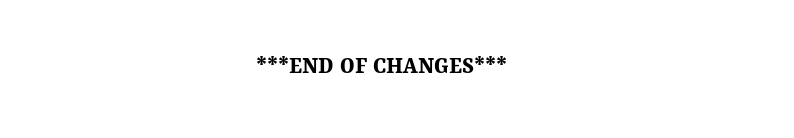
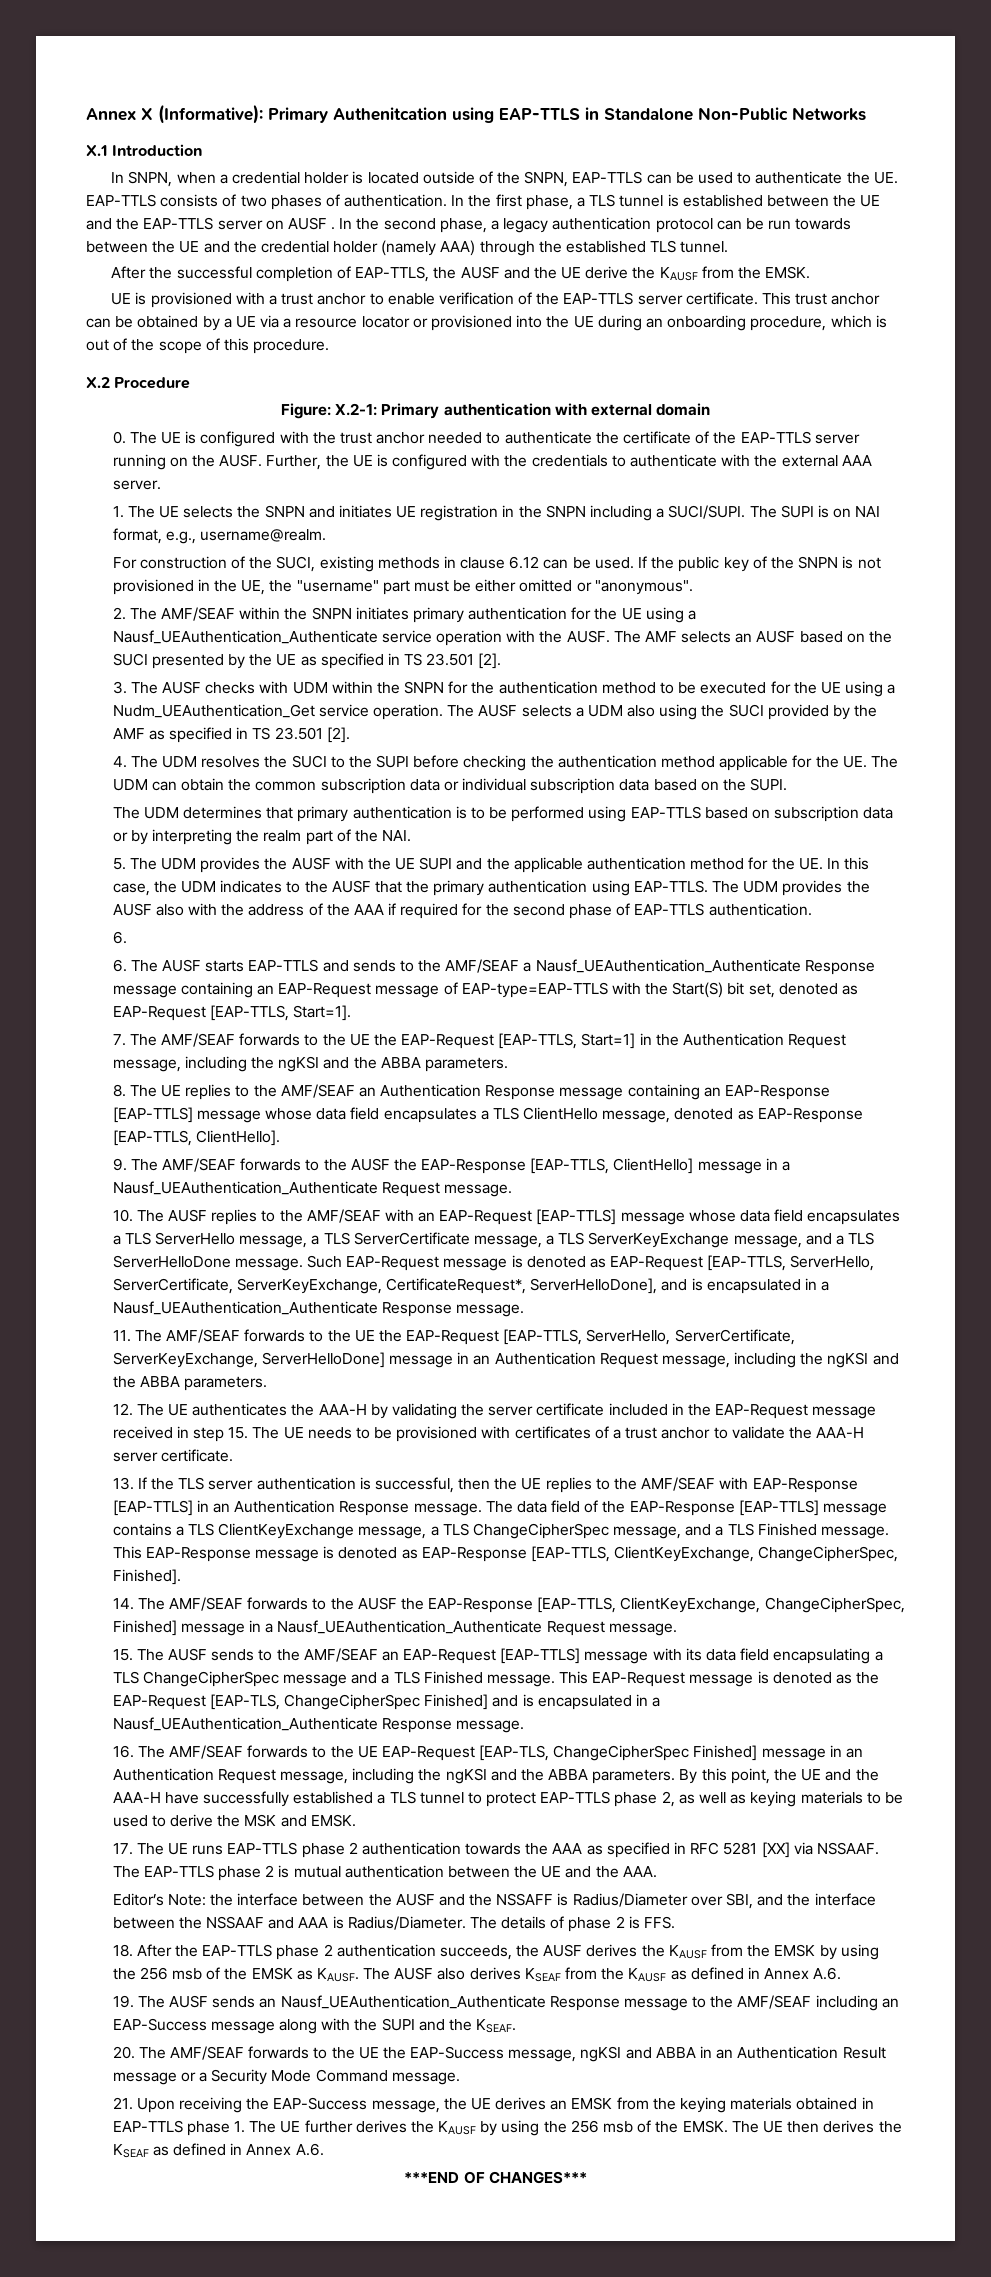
+ Annex X (Informative): Primary Authenitcation using EAP-TTLS in Standalone Non-Public Networks
+ X.1 Introduction
+ In SNPN, when a credential holder is located outside of the SNPN, EAP-TTLS can be used to authenticate the UE. EAP-TTLS consists of two phases of authentication. In the first phase, a TLS tunnel is established between the UE and the EAP-TTLS server on AUSF . In the second phase, a legacy authentication protocol can be run towards between the UE and the credential holder (namely AAA) through the established TLS tunnel.
+ After the successful completion of EAP-TTLS, the AUSF and the UE derive the KAUSF from the EMSK.
+ UE is provisioned with a trust anchor to enable verification of the EAP-TTLS server certificate. This trust anchor can be obtained by a UE via a resource locator or provisioned into the UE during an onboarding procedure, which is out of the scope of this procedure.
+ X.2 Procedure
+ Figure: X.2-1: Primary authentication with external domain
+ 0. The UE is configured with the trust anchor needed to authenticate the certificate of the EAP-TTLS server running on the AUSF. Further, the UE is configured with the credentials to authenticate with the external AAA server.
+ 1. The UE selects the SNPN and initiates UE registration in the SNPN including a SUCI/SUPI. The SUPI is on NAI format, e.g., username@realm.
+ For construction of the SUCI, existing methods in clause 6.12 can be used. If the public key of the SNPN is not provisioned in the UE, the "username" part must be either omitted or "anonymous".
+ 2. The AMF/SEAF within the SNPN initiates primary authentication for the UE using a Nausf_UEAuthentication_Authenticate service operation with the AUSF. The AMF selects an AUSF based on the SUCI presented by the UE as specified in TS 23.501 [2].
+ 3. The AUSF checks with UDM within the SNPN for the authentication method to be executed for the UE using a Nudm_UEAuthentication_Get service operation. The AUSF selects a UDM also using the SUCI provided by the AMF as specified in TS 23.501 [2].
+ 4. The UDM resolves the SUCI to the SUPI before checking the authentication method applicable for the UE. The UDM can obtain the common subscription data or individual subscription data based on the SUPI.
+ The UDM determines that primary authentication is to be performed using EAP-TTLS based on subscription data or by interpreting the realm part of the NAI.
+ 5. The UDM provides the AUSF with the UE SUPI and the applicable authentication method for the UE. In this case, the UDM indicates to the AUSF that the primary authentication using EAP-TTLS. The UDM provides the AUSF also with the address of the AAA if required for the second phase of EAP-TTLS authentication.
+ 6.
+ 6. The AUSF starts EAP-TTLS and sends to the AMF/SEAF a Nausf_UEAuthentication_Authenticate Response message containing an EAP-Request message of EAP-type=EAP-TTLS with the Start(S) bit set, denoted as EAP-Request [EAP-TTLS, Start=1].
+ 7. The AMF/SEAF forwards to the UE the EAP-Request [EAP-TTLS, Start=1] in the Authentication Request message, including the ngKSI and the ABBA parameters.
+ 8. The UE replies to the AMF/SEAF an Authentication Response message containing an EAP-Response [EAP-TTLS] message whose data field encapsulates a TLS ClientHello message, denoted as EAP-Response [EAP-TTLS, ClientHello].
+ 9. The AMF/SEAF forwards to the AUSF the EAP-Response [EAP-TTLS, ClientHello] message in a Nausf_UEAuthentication_Authenticate Request message.
+ 10. The AUSF replies to the AMF/SEAF with an EAP-Request [EAP-TTLS] message whose data field encapsulates a TLS ServerHello message, a TLS ServerCertificate message, a TLS ServerKeyExchange message, and a TLS ServerHelloDone message. Such EAP-Request message is denoted as EAP-Request [EAP-TTLS, ServerHello, ServerCertificate, ServerKeyExchange, CertificateRequest*, ServerHelloDone], and is encapsulated in a Nausf_UEAuthentication_Authenticate Response message.
+ 11. The AMF/SEAF forwards to the UE the EAP-Request [EAP-TTLS, ServerHello, ServerCertificate, ServerKeyExchange, ServerHelloDone] message in an Authentication Request message, including the ngKSI and the ABBA parameters.
+ 12. The UE authenticates the AAA-H by validating the server certificate included in the EAP-Request message received in step 15. The UE needs to be provisioned with certificates of a trust anchor to validate the AAA-H server certificate.
+ 13. If the TLS server authentication is successful, then the UE replies to the AMF/SEAF with EAP-Response [EAP-TTLS] in an Authentication Response message. The data field of the EAP-Response [EAP-TTLS] message contains a TLS ClientKeyExchange message, a TLS ChangeCipherSpec message, and a TLS Finished message. This EAP-Response message is denoted as EAP-Response [EAP-TTLS, ClientKeyExchange, ChangeCipherSpec, Finished].
+ 14. The AMF/SEAF forwards to the AUSF the EAP-Response [EAP-TTLS, ClientKeyExchange, ChangeCipherSpec, Finished] message in a Nausf_UEAuthentication_Authenticate Request message.
+ 15. The AUSF sends to the AMF/SEAF an EAP-Request [EAP-TTLS] message with its data field encapsulating a TLS ChangeCipherSpec message and a TLS Finished message. This EAP-Request message is denoted as the EAP-Request [EAP-TLS, ChangeCipherSpec Finished] and is encapsulated in a Nausf_UEAuthentication_Authenticate Response message.
+ 16. The AMF/SEAF forwards to the UE EAP-Request [EAP-TLS, ChangeCipherSpec Finished] message in an Authentication Request message, including the ngKSI and the ABBA parameters. By this point, the UE and the AAA-H have successfully established a TLS tunnel to protect EAP-TTLS phase 2, as well as keying materials to be used to derive the MSK and EMSK.
+ 17. The UE runs EAP-TTLS phase 2 authentication towards the AAA as specified in RFC 5281 [XX] via NSSAAF. The EAP-TTLS phase 2 is mutual authentication between the UE and the AAA.
+ Editor’s Note: the interface between the AUSF and the NSSAFF is Radius/Diameter over SBI, and the interface between the NSSAAF and AAA is Radius/Diameter. The details of phase 2 is FFS.
+ 18. After the EAP-TTLS phase 2 authentication succeeds, the AUSF derives the KAUSF from the EMSK by using the 256 msb of the EMSK as KAUSF. The AUSF also derives KSEAF from the KAUSF as defined in Annex A.6.
+ 19. The AUSF sends an Nausf_UEAuthentication_Authenticate Response message to the AMF/SEAF including an EAP-Success message along with the SUPI and the KSEAF.
+ 20. The AMF/SEAF forwards to the UE the EAP-Success message, ngKSI and ABBA in an Authentication Result message or a Security Mode Command message.
+ 21. Upon receiving the EAP-Success message, the UE derives an EMSK from the keying materials obtained in EAP-TTLS phase 1. The UE further derives the KAUSF by using the 256 msb of the EMSK. The UE then derives the KSEAF as defined in Annex A.6.

